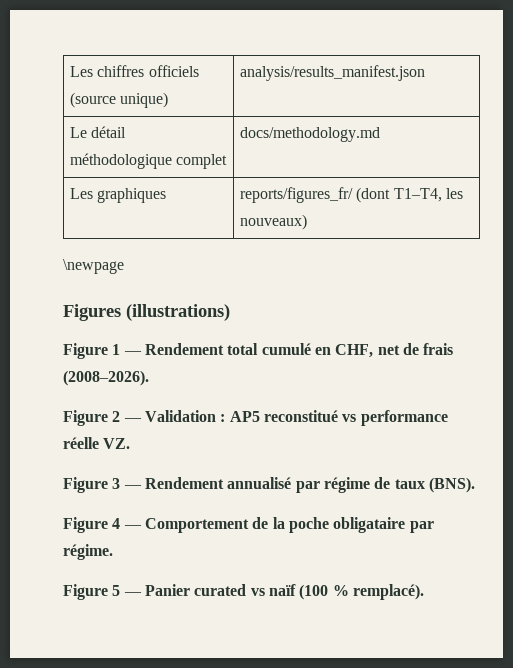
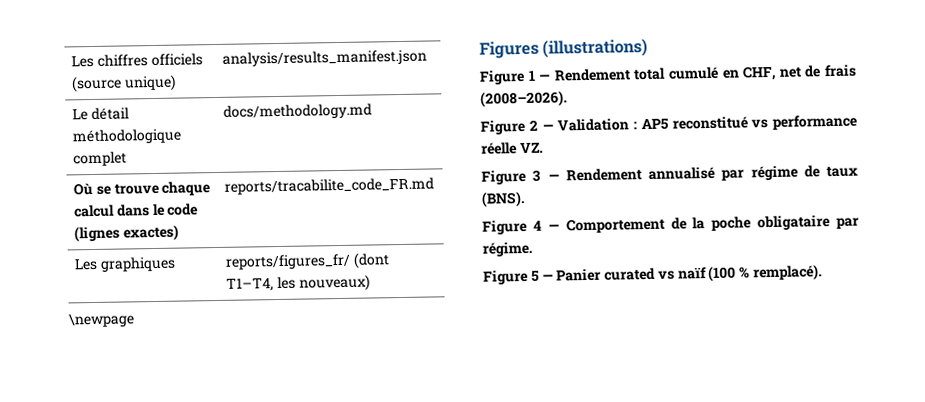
+ Où se trouve chaque calcul dans le code (lignes exactes) | reports/tracabilite_code_FR.md

